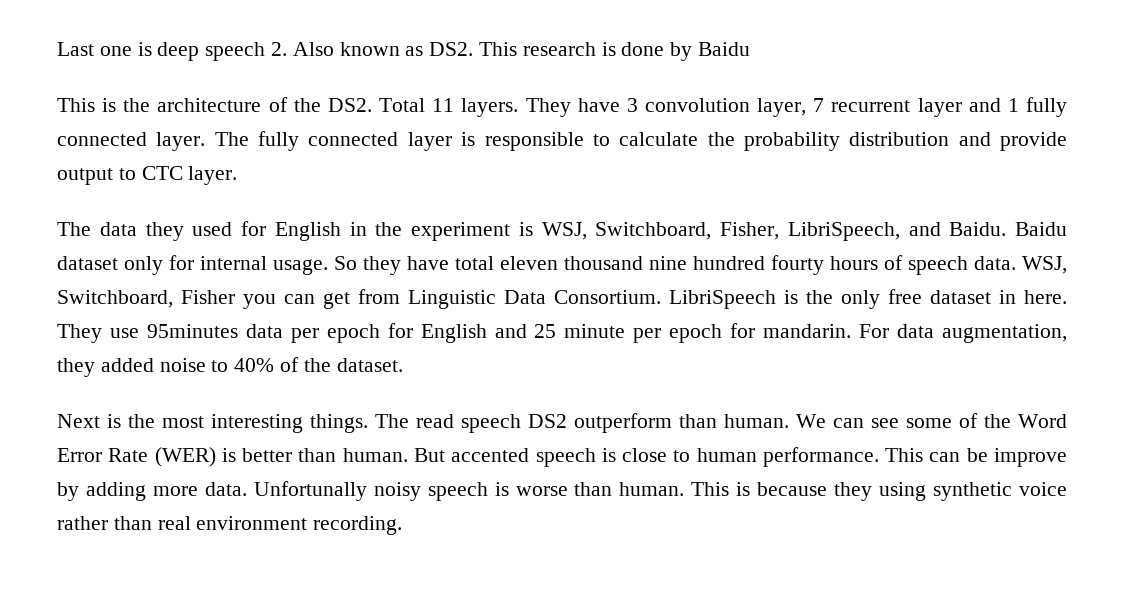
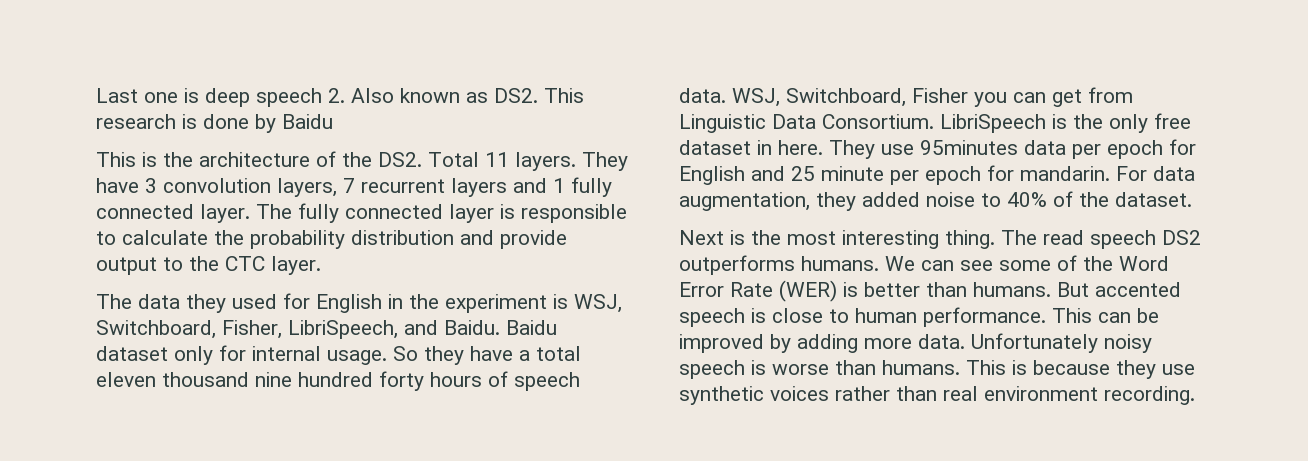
- They have 3 convolution layer, 7 recurrent layer and 1 fully connected layer.
+ They have 3 convolution layers, 7 recurrent layers and 1 fully connected layer.
- The fully connected layer is responsible to calculate the probability distribution and provide output to CTC layer.
+ The fully connected layer is responsible to calculate the probability distribution and provide output to the CTC layer.
- So they have total eleven thousand nine hundred fourty hours of speech data.
+ So they have a total eleven thousand nine hundred forty hours of speech data.
- Next is the most interesting things.
+ Next is the most interesting thing.
- The read speech DS2 outperform than human.
+ The read speech DS2 outperforms humans.
- We can see some of the Word Error Rate (WER) is better than human.
+ We can see some of the Word Error Rate (WER) is better than humans.
- This can be improve by adding more data.
+ This can be improved by adding more data.
- Unfortunally noisy speech is worse than human.
+ Unfortunately noisy speech is worse than humans.
- This is because they using synthetic voice rather than real environment recording.
+ This is because they use synthetic voices rather than real environment recording.

